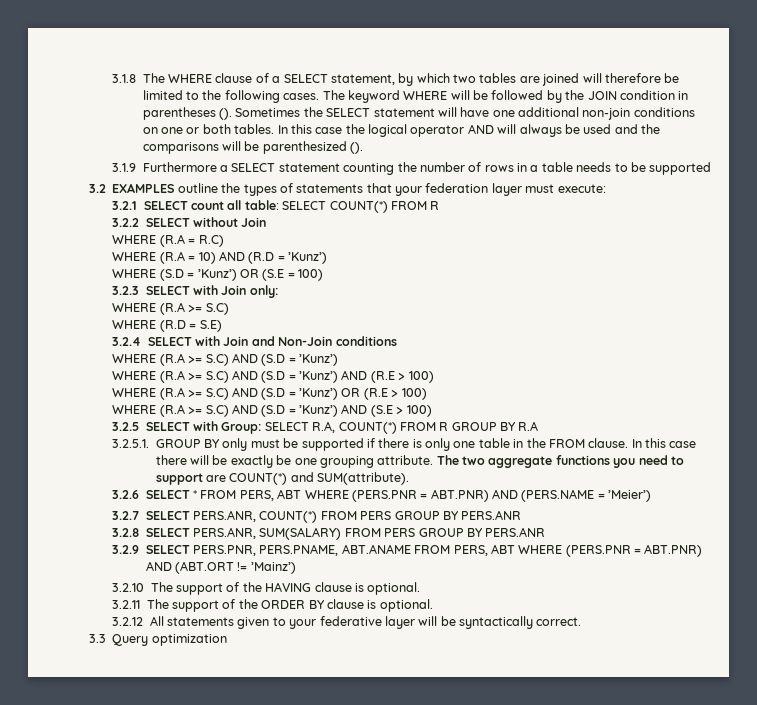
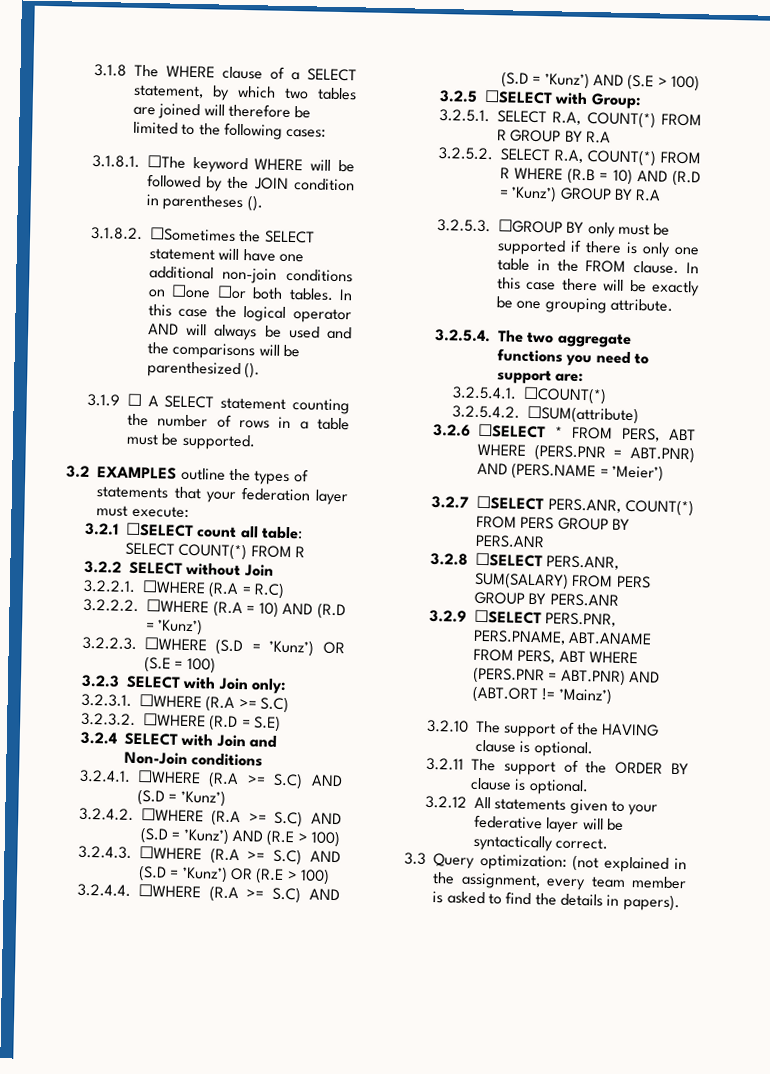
- 3.1.8 The WHERE clause of a SELECT statement, by which two tables are joined will therefore be limited to the following cases. The keyword WHERE will be followed by the JOIN condition in parentheses (). Sometimes the SELECT statement will have one additional non-join conditions on one or both tables.
+ 3.1.8 The WHERE clause of a SELECT statement, by which two tables are joined will therefore be limited to the following cases:
+ 3.1.8.1. ☐The keyword WHERE will be followed by the JOIN condition in parentheses ().
+ 3.1.8.2. ☐Sometimes the SELECT statement will have one additional non-join conditions on ☐one ☐or both tables.
- 3.1.9 Furthermore a SELECT statement counting the number of rows in a table needs to be supported
+ 3.1.9 ☐ A SELECT statement counting the number of rows in a table must be supported.
- 3.2.1 SELECT count all table: SELECT COUNT(*) FROM R
+ 3.2.1 ☐SELECT count all table: SELECT COUNT(*) FROM R
- WHERE (R.A = R.C)
+ 3.2.2.1. ☐WHERE (R.A = R.C)
- WHERE (R.A = 10) AND (R.D = ’Kunz’)
+ 3.2.2.2. ☐WHERE (R.A = 10) AND (R.D = ’Kunz’)
- WHERE (S.D = ’Kunz’) OR (S.E = 100)
+ 3.2.2.3. ☐WHERE (S.D = ’Kunz’) OR (S.E = 100)
  3.2.3 SELECT with Join only:
- WHERE (R.A >= S.C)
+ 3.2.3.1. ☐WHERE (R.A >= S.C)
- WHERE (R.D = S.E)
+ 3.2.3.2. ☐WHERE (R.D = S.E)
  3.2.4 SELECT with Join and Non-Join conditions
- WHERE (R.A >= S.C) AND (S.D = ’Kunz’)
+ 3.2.4.1. ☐WHERE (R.A >= S.C) AND (S.D = ’Kunz’)
- WHERE (R.A >= S.C) AND (S.D = ’Kunz’) AND (R.E > 100)
+ 3.2.4.2. ☐WHERE (R.A >= S.C) AND (S.D = ’Kunz’) AND (R.E > 100)
- WHERE (R.A >= S.C) AND (S.D = ’Kunz’) OR (R.E > 100)
+ 3.2.4.3. ☐WHERE (R.A >= S.C) AND (S.D = ’Kunz’) OR (R.E > 100)
- WHERE (R.A >= S.C) AND (S.D = ’Kunz’) AND (S.E > 100)
+ 3.2.4.4. ☐WHERE (R.A >= S.C) AND (S.D = ’Kunz’) AND (S.E > 100)
- 3.2.5 SELECT with Group: SELECT R.A, COUNT(*) FROM R GROUP BY R.A
+ 3.2.5 ☐SELECT with Group:
+ 3.2.5.1. SELECT R.A, COUNT(*) FROM R GROUP BY R.A
- 3.2.5.1. GROUP BY only must be supported if there is only one table in the FROM clause.
+ 3.2.5.2. SELECT R.A, COUNT(*) FROM R WHERE (R.B = 10) AND (R.D = ’Kunz’) GROUP BY R.A
+ 3.2.5.3. ☐GROUP BY only must be supported if there is only one table in the FROM clause.
- In this case there will be exactly be one grouping attribute. The two aggregate functions you need to support are COUNT(*) and SUM(attribute).
- 3.2.6 SELECT * FROM PERS, ABT WHERE (PERS.PNR = ABT.PNR) AND (PERS.NAME = ’Meier’)
+ In this case there will be exactly be one grouping attribute.
+ 3.2.5.4. The two aggregate functions you need to support are:
+ 3.2.5.4.1. ☐COUNT(*)
+ 3.2.5.4.2. ☐SUM(attribute)
+ 3.2.6 ☐SELECT * FROM PERS, ABT WHERE (PERS.PNR = ABT.PNR) AND (PERS.NAME = ’Meier’)
- 3.2.7 SELECT PERS.ANR, COUNT(*) FROM PERS GROUP BY PERS.ANR
+ 3.2.7 ☐SELECT PERS.ANR, COUNT(*) FROM PERS GROUP BY PERS.ANR
- 3.2.8 SELECT PERS.ANR, SUM(SALARY) FROM PERS GROUP BY PERS.ANR
+ 3.2.8 ☐SELECT PERS.ANR, SUM(SALARY) FROM PERS GROUP BY PERS.ANR
- 3.2.9 SELECT PERS.PNR, PERS.PNAME, ABT.ANAME FROM PERS, ABT WHERE (PERS.PNR = ABT.PNR) AND (ABT.ORT != ’Mainz’)
+ 3.2.9 ☐SELECT PERS.PNR, PERS.PNAME, ABT.ANAME FROM PERS, ABT WHERE (PERS.PNR = ABT.PNR) AND (ABT.ORT != ’Mainz’)
- 3.3 Query optimization
+ 3.3 Query optimization: (not explained in the assignment, every team member is asked to find the details in papers).

